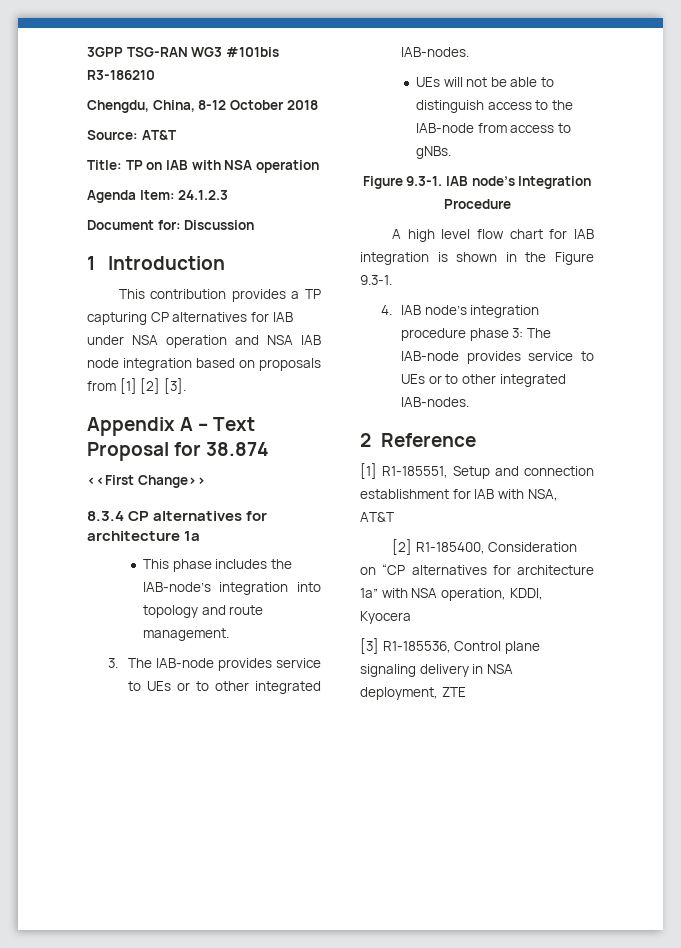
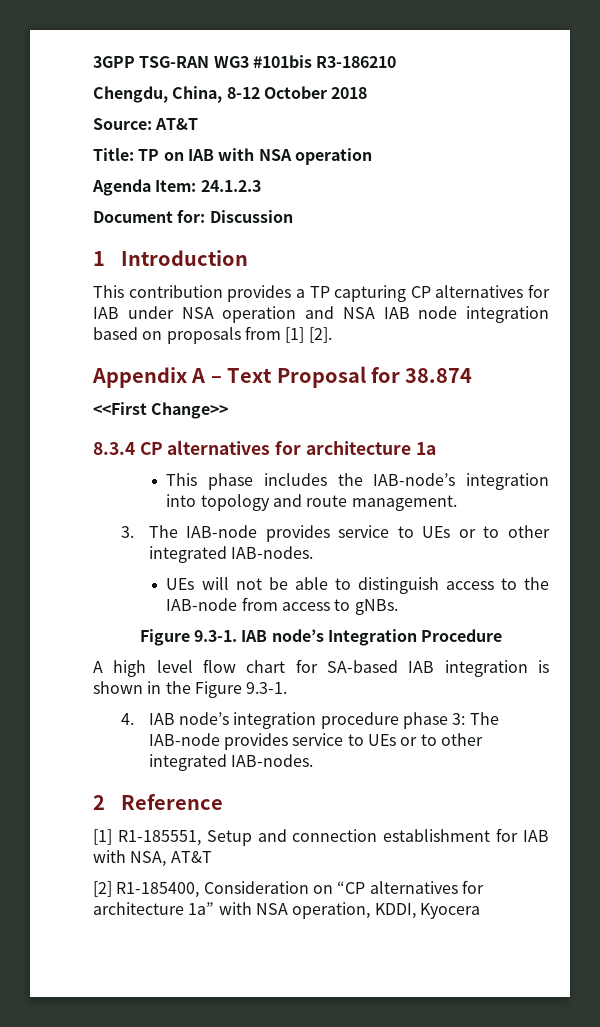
- This contribution provides a TP capturing CP alternatives for IAB under NSA operation and NSA IAB node integration based on proposals from [1] [2] [3].
+ This contribution provides a TP capturing CP alternatives for IAB under NSA operation and NSA IAB node integration based on proposals from [1] [2].
- A high level flow chart for IAB integration is shown in the Figure 9.3-1.
+ A high level flow chart for SA-based IAB integration is shown in the Figure 9.3-1.
- [3] R1-185536, Control plane signaling delivery in NSA deployment, ZTE

